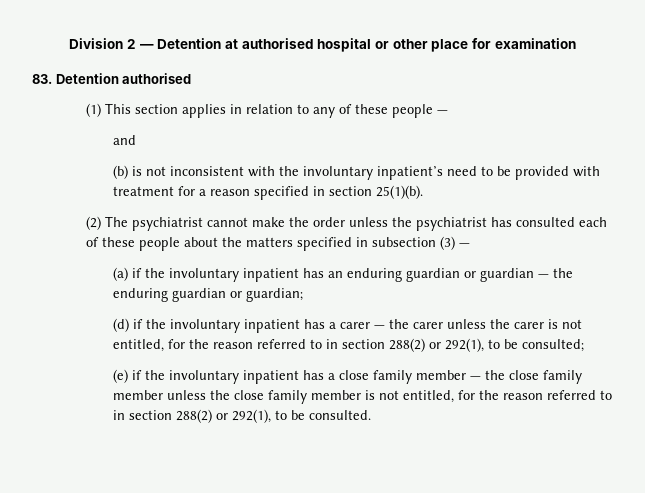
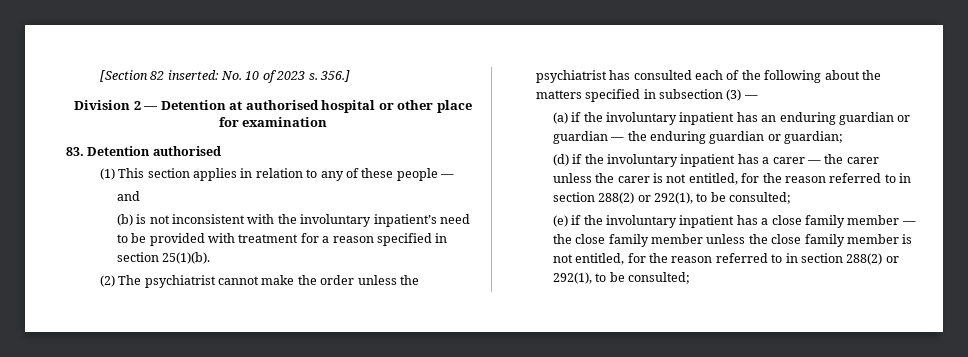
+ [Section 82 inserted: No. 10 of 2023 s. 356.]
- (2) The psychiatrist cannot make the order unless the psychiatrist has consulted each of these people about the matters specified in subsection (3) —
+ (2) The psychiatrist cannot make the order unless the psychiatrist has consulted each of the following about the matters specified in subsection (3) —
- (e) if the involuntary inpatient has a close family member — the close family member unless the close family member is not entitled, for the reason referred to in section 288(2) or 292(1), to be consulted.
+ (e) if the involuntary inpatient has a close family member — the close family member unless the close family member is not entitled, for the reason referred to in section 288(2) or 292(1), to be consulted;

